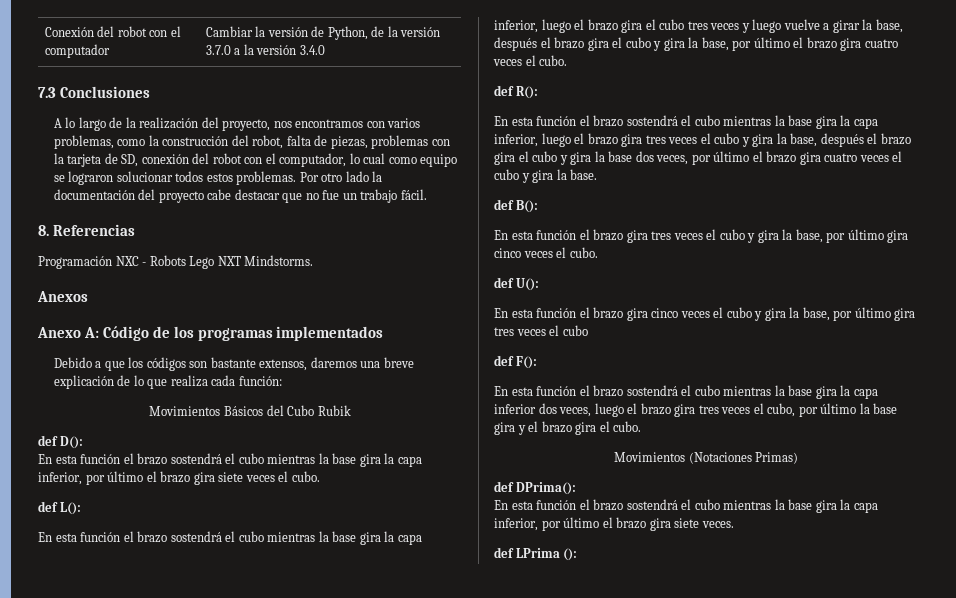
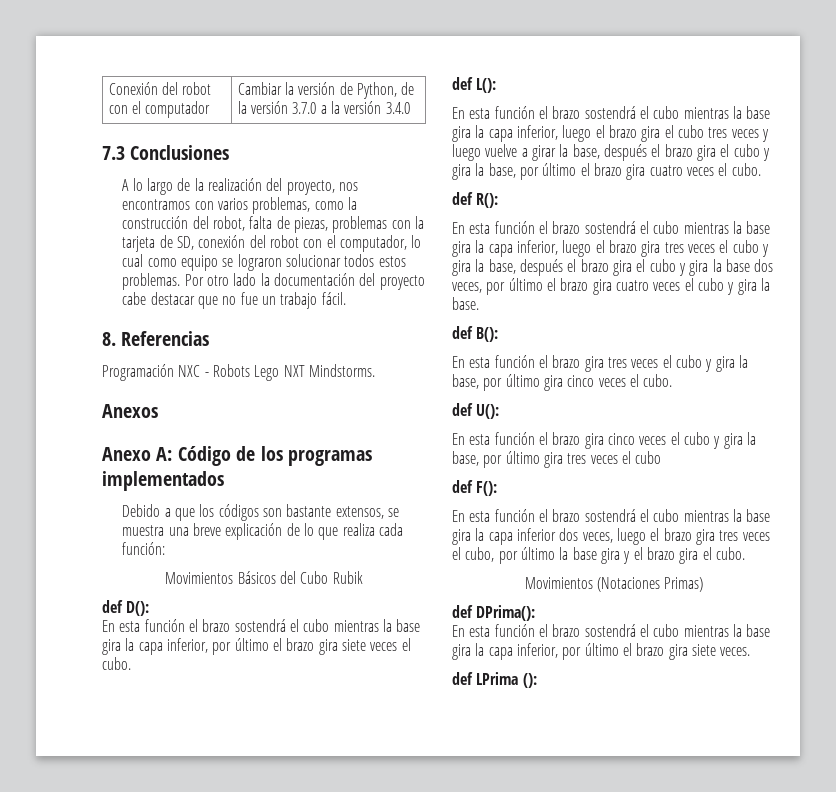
- Debido a que los códigos son bastante extensos, daremos una breve explicación de lo que realiza cada función:
+ Debido a que los códigos son bastante extensos, se muestra una breve explicación de lo que realiza cada función:

